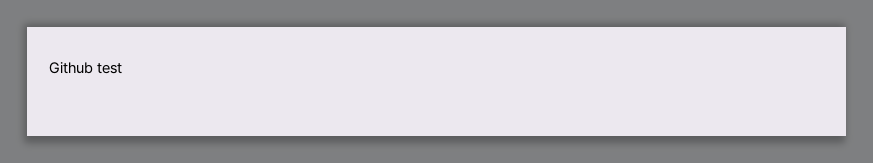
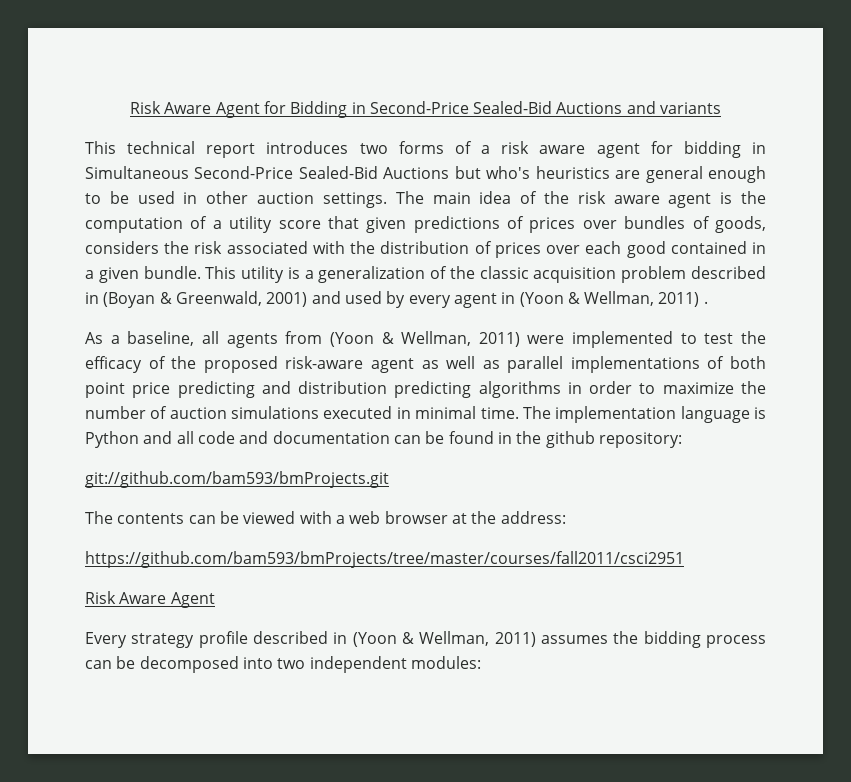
- Github test
+ Risk Aware Agent for Bidding in Second-Price Sealed-Bid Auctions and variants
+ This technical report introduces two forms of a risk aware agent for bidding in Simultaneous Second-Price Sealed-Bid Auctions but who's heuristics are general enough to be used in other auction settings. The main idea of the risk aware agent is the computation of a utility score that given predictions of prices over bundles of goods, considers the risk associated with the distribution of prices over each good contained in a given bundle. This utility is a generalization of the classic acquisition problem described in (Boyan & Greenwald, 2001) and used by every agent in (Yoon & Wellman, 2011) .
+ As a baseline, all agents from (Yoon & Wellman, 2011) were implemented to test the efficacy of the proposed risk-aware agent as well as parallel implementations of both point price predicting and distribution predicting algorithms in order to maximize the number of auction simulations executed in minimal time. The implementation language is Python and all code and documentation can be found in the github repository:
+ git://github.com/bam593/bmProjects.git
+ The contents can be viewed with a web browser at the address:
+ https://github.com/bam593/bmProjects/tree/master/courses/fall2011/csci2951
+ Risk Aware Agent
+ Every strategy profile described in (Yoon & Wellman, 2011) assumes the bidding process can be decomposed into two independent modules:

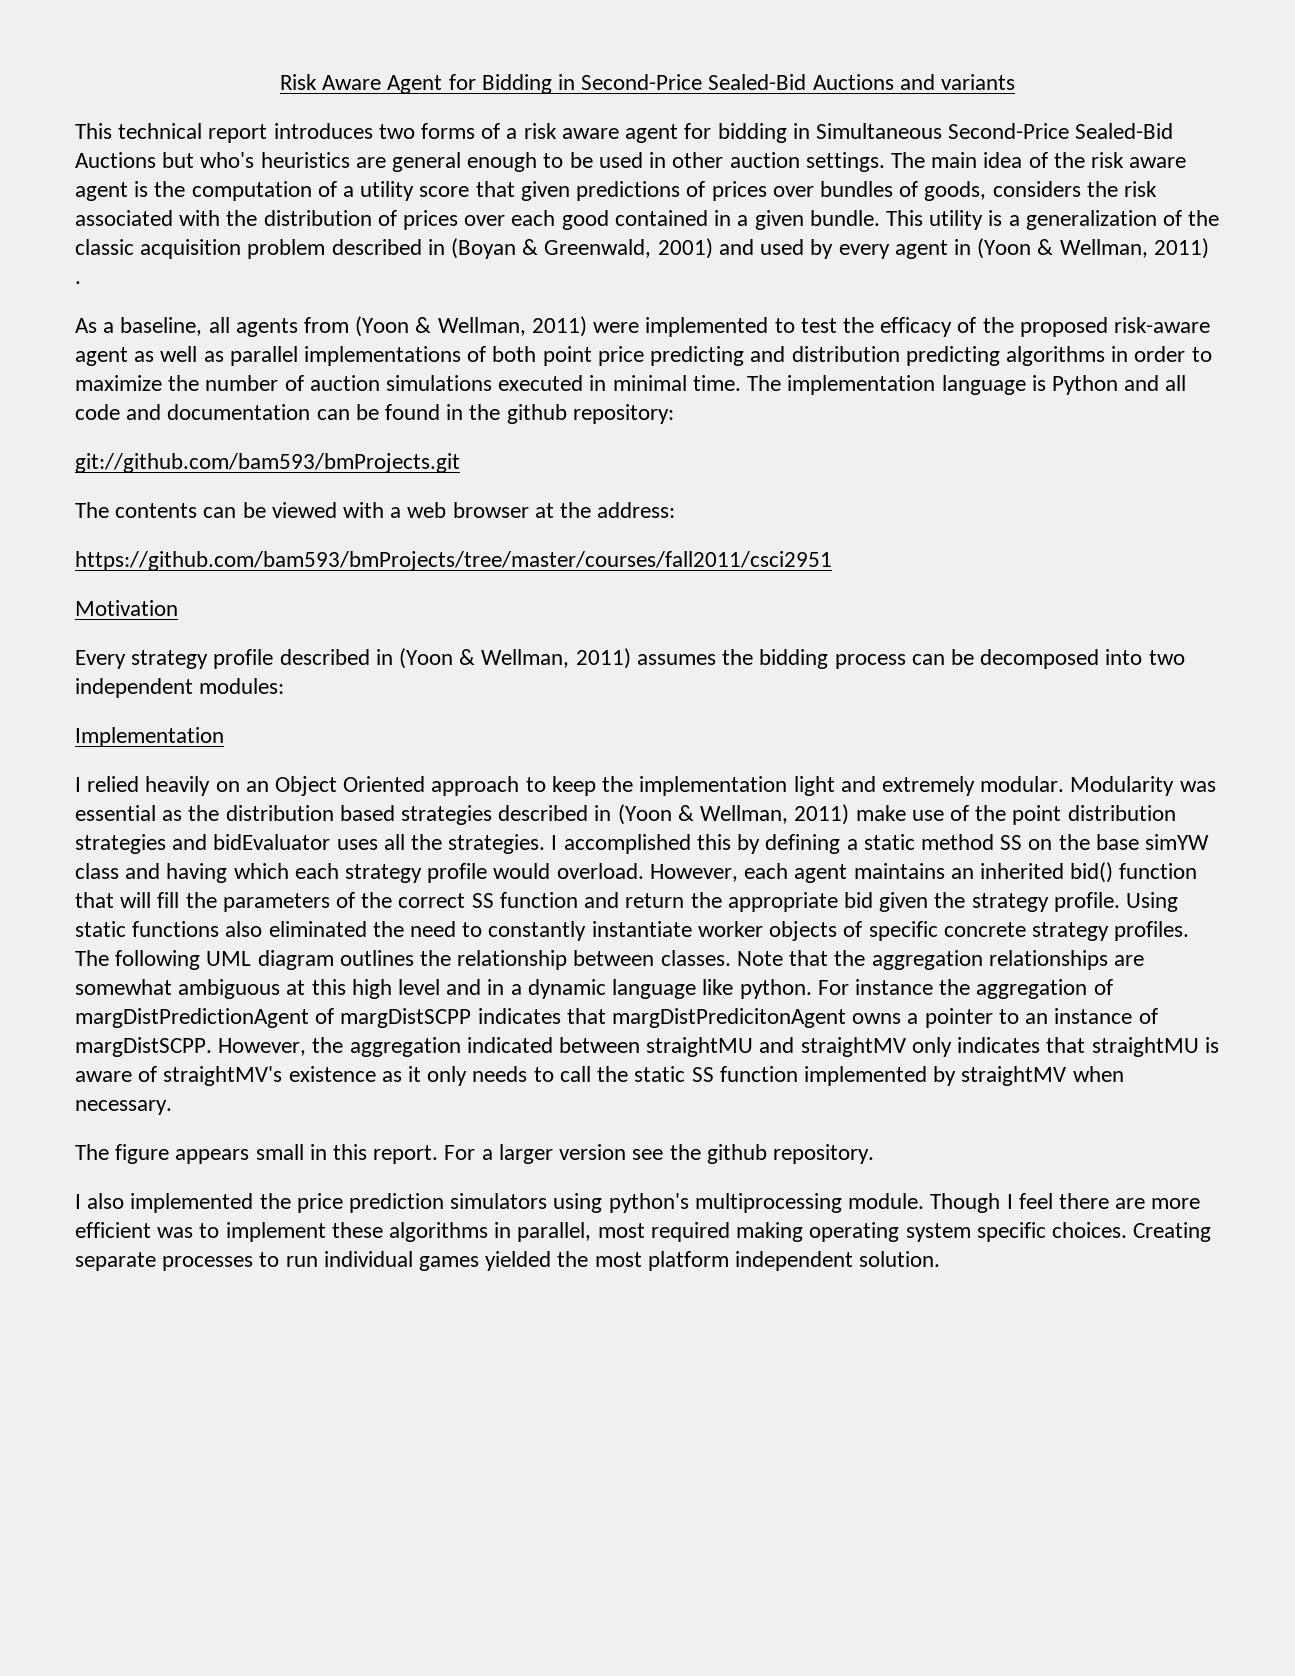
  https://github.com/bam593/bmProjects/tree/master/courses/fall2011/csci2951
- Risk Aware Agent
+ Motivation
+ Implementation
+ I relied heavily on an Object Oriented approach to keep the implementation light and extremely modular. Modularity was essential as the distribution based strategies described in (Yoon & Wellman, 2011) make use of the point distribution strategies and bidEvaluator uses all the strategies. I accomplished this by defining a static method SS on the base simYW class and having which each strategy profile would overload. However, each agent maintains an inherited bid() function that will fill the parameters of the correct SS function and return the appropriate bid given the strategy profile. Using static functions also eliminated the need to constantly instantiate worker objects of specific concrete strategy profiles. The following UML diagram outlines the relationship between classes. Note that the aggregation relationships are somewhat ambiguous at this high level and in a dynamic language like python. For instance the aggregation of margDistPredictionAgent of margDistSCPP indicates that margDistPredicitonAgent owns a pointer to an instance of margDistSCPP. However, the aggregation indicated between straightMU and straightMV only indicates that straightMU is aware of straightMV's existence as it only needs to call the static SS function implemented by straightMV when necessary.
+ The figure appears small in this report. For a larger version see the github repository.
+ I also implemented the price prediction simulators using python's multiprocessing module. Though I feel there are more efficient was to implement these algorithms in parallel, most required making operating system specific choices. Creating separate processes to run individual games yielded the most platform independent solution.

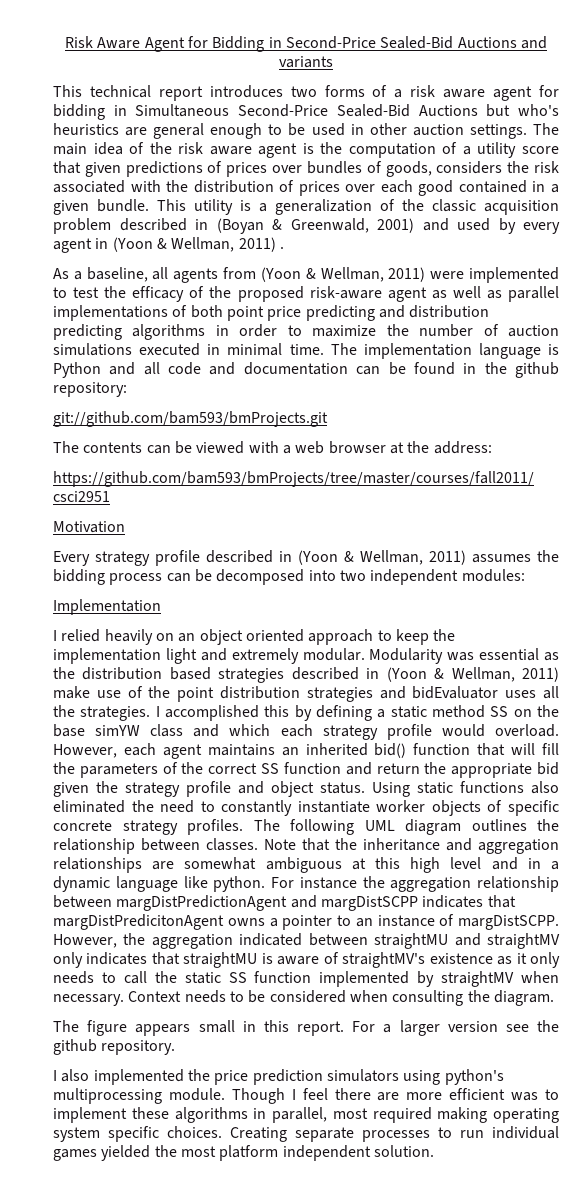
- I relied heavily on an Object Oriented approach to keep the implementation light and extremely modular.
+ I relied heavily on an object oriented approach to keep the implementation light and extremely modular.
- I accomplished this by defining a static method SS on the base simYW class and having which each strategy profile would overload.
+ I accomplished this by defining a static method SS on the base simYW class and which each strategy profile would overload.
- However, each agent maintains an inherited bid() function that will fill the parameters of the correct SS function and return the appropriate bid given the strategy profile.
+ However, each agent maintains an inherited bid() function that will fill the parameters of the correct SS function and return the appropriate bid given the strategy profile and object status.
- Note that the aggregation relationships are somewhat ambiguous at this high level and in a dynamic language like python.
+ Note that the inheritance and aggregation relationships are somewhat ambiguous at this high level and in a dynamic language like python.
- For instance the aggregation of margDistPredictionAgent of margDistSCPP indicates that margDistPredicitonAgent owns a pointer to an instance of margDistSCPP.
+ For instance the aggregation relationship between margDistPredictionAgent and margDistSCPP indicates that margDistPredicitonAgent owns a pointer to an instance of margDistSCPP.
+ Context needs to be considered when consulting the diagram.

